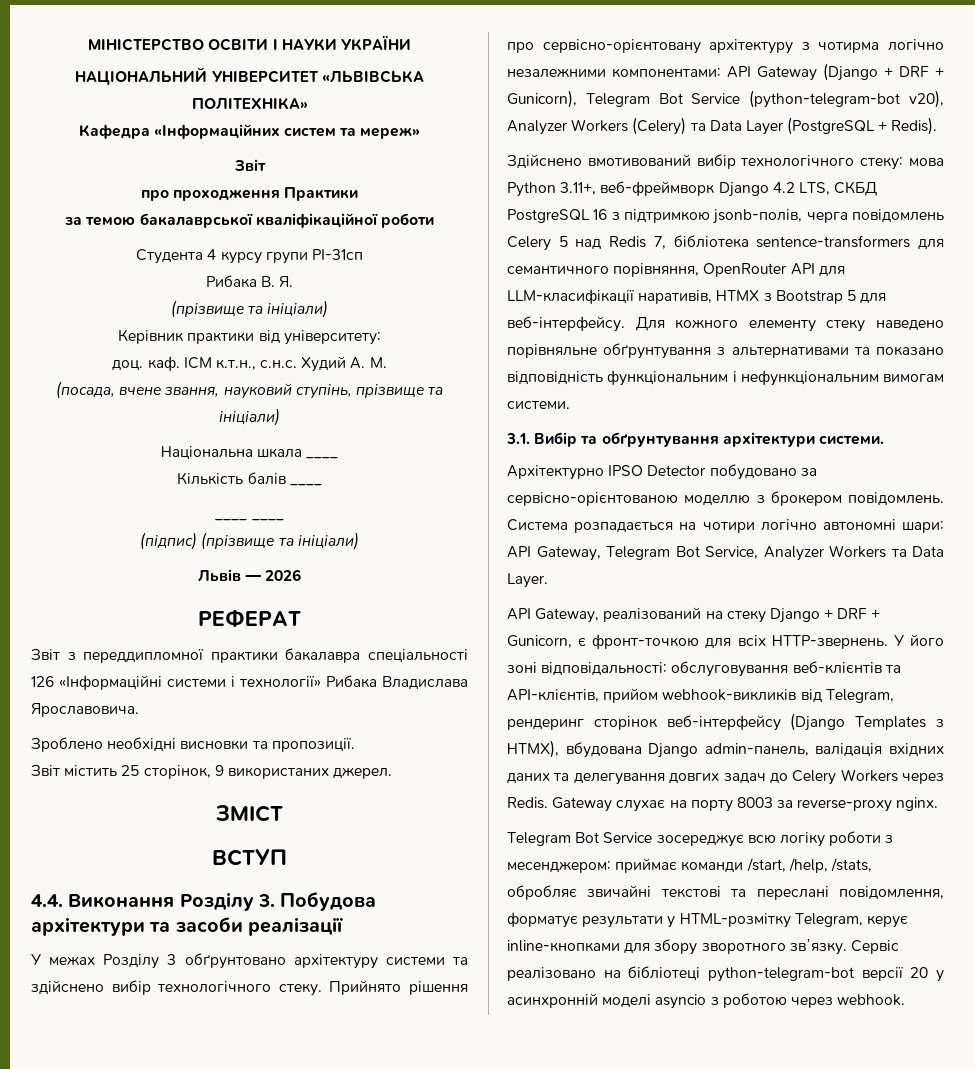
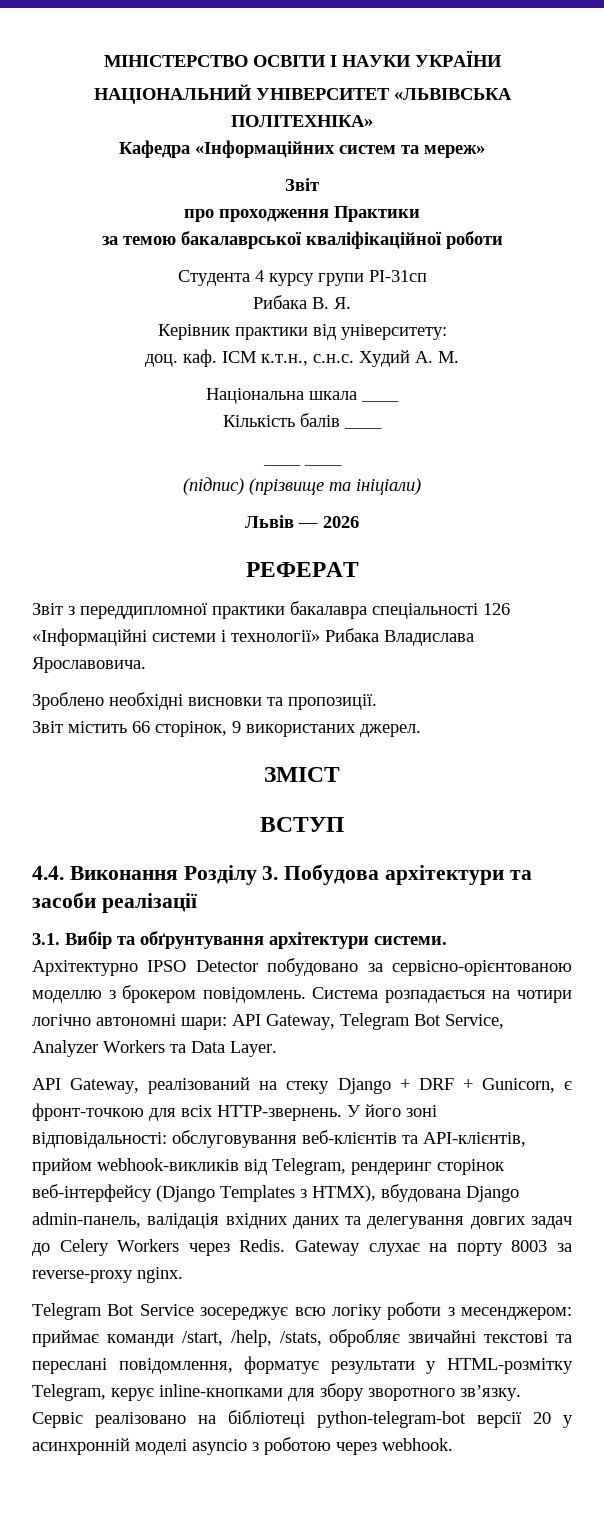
  Рибака В. Я.
- (прізвище та ініціали)
- (посада, вчене звання, науковий ступінь, прізвище та ініціали)
- Звіт містить 25 сторінок, 9 використаних джерел.
+ Звіт містить 66 сторінок, 9 використаних джерел.
- У межах Розділу 3 обґрунтовано архітектуру системи та здійснено вибір технологічного стеку. Прийнято рішення про сервісно-орієнтовану архітектуру з чотирма логічно незалежними компонентами: API Gateway (Django + DRF + Gunicorn), Telegram Bot Service (python-telegram-bot v20), Analyzer Workers (Celery) та Data Layer (PostgreSQL + Redis).
- Здійснено вмотивований вибір технологічного стеку: мова Python 3.11+, веб-фреймворк Django 4.2 LTS, СКБД PostgreSQL 16 з підтримкою jsonb-полів, черга повідомлень Celery 5 над Redis 7, бібліотека sentence-transformers для семантичного порівняння, OpenRouter API для LLM-класифікації наративів, HTMX з Bootstrap 5 для веб-інтерфейсу. Для кожного елементу стеку наведено порівняльне обґрунтування з альтернативами та показано відповідність функціональним і нефункціональним вимогам системи.

